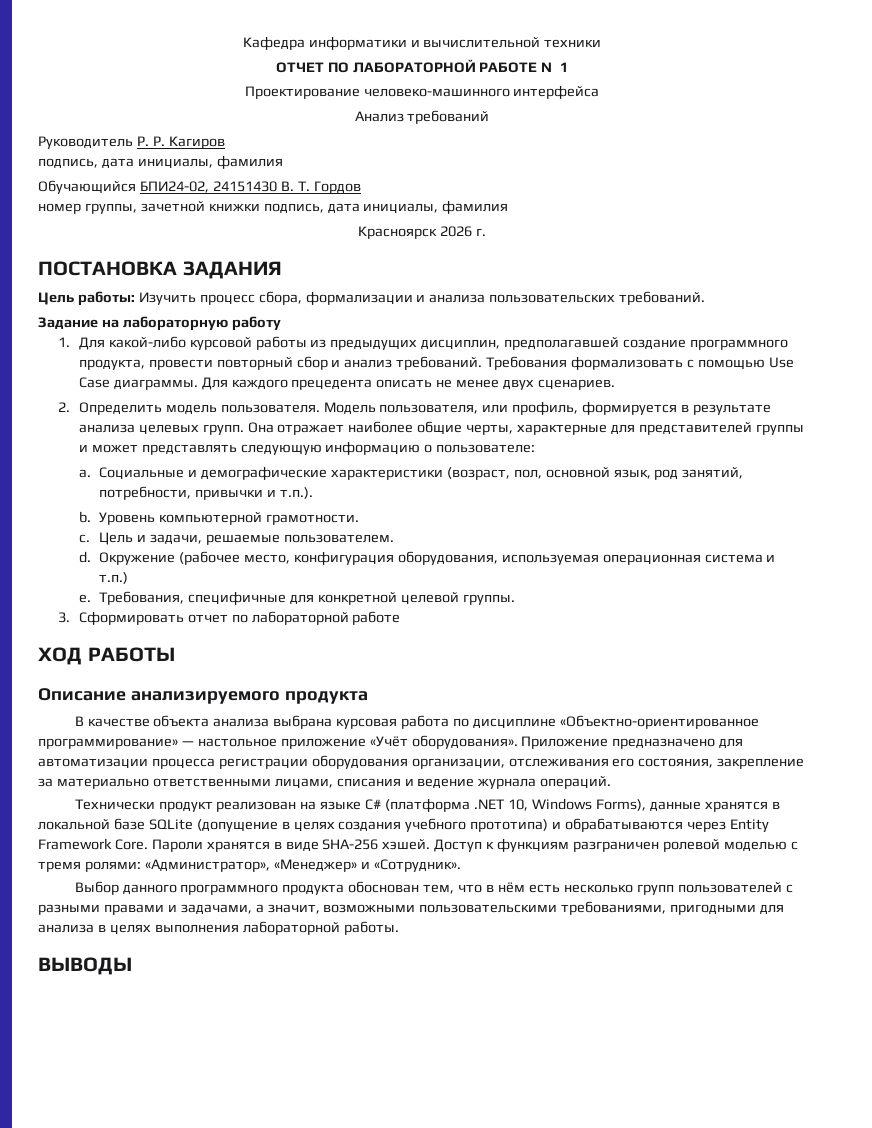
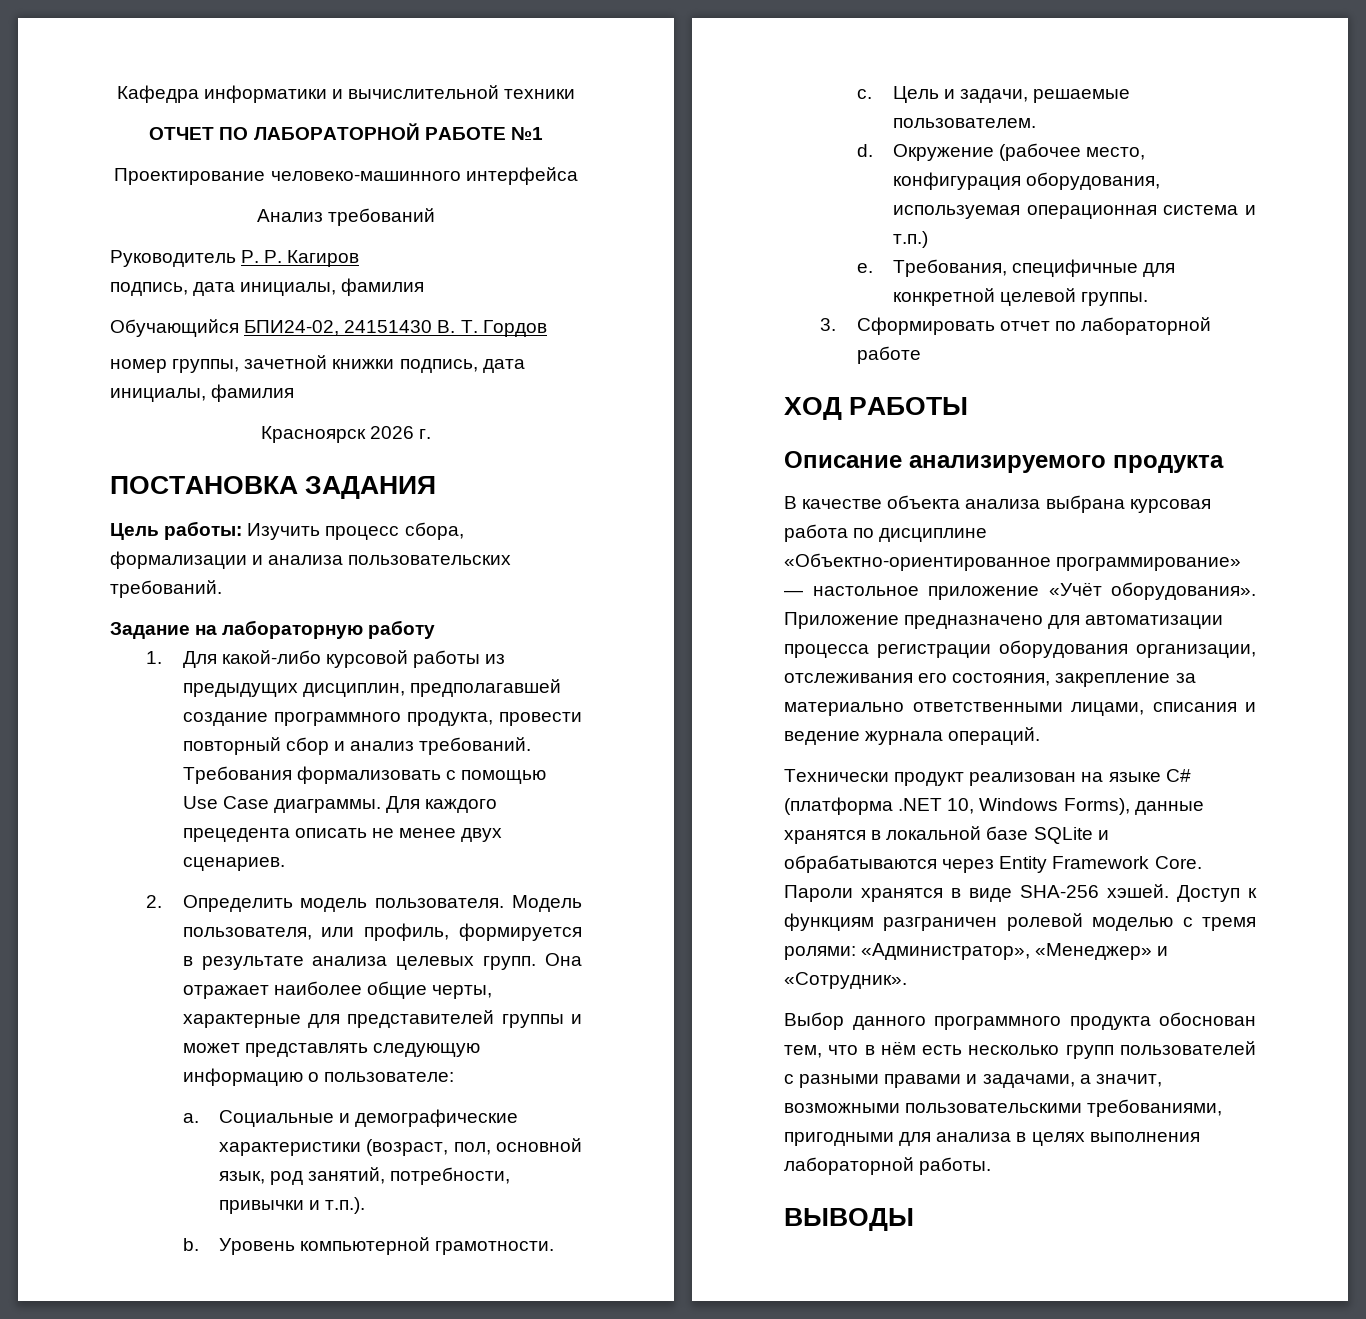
- Технически продукт реализован на языке C# (платформа .NET 10, Windows Forms), данные хранятся в локальной базе SQLite (допущение в целях создания учебного прототипа) и обрабатываются через Entity Framework Core.
+ Технически продукт реализован на языке C# (платформа .NET 10, Windows Forms), данные хранятся в локальной базе SQLite и обрабатываются через Entity Framework Core.

